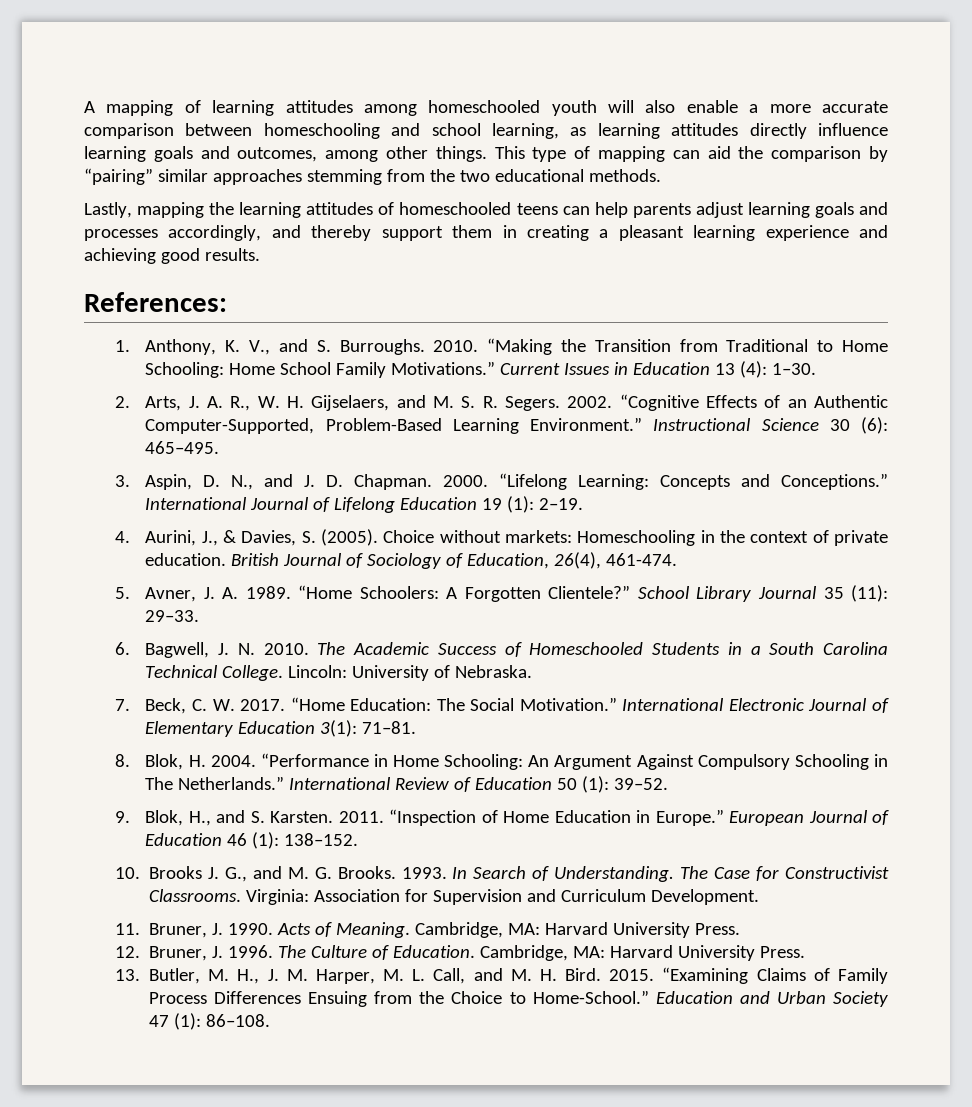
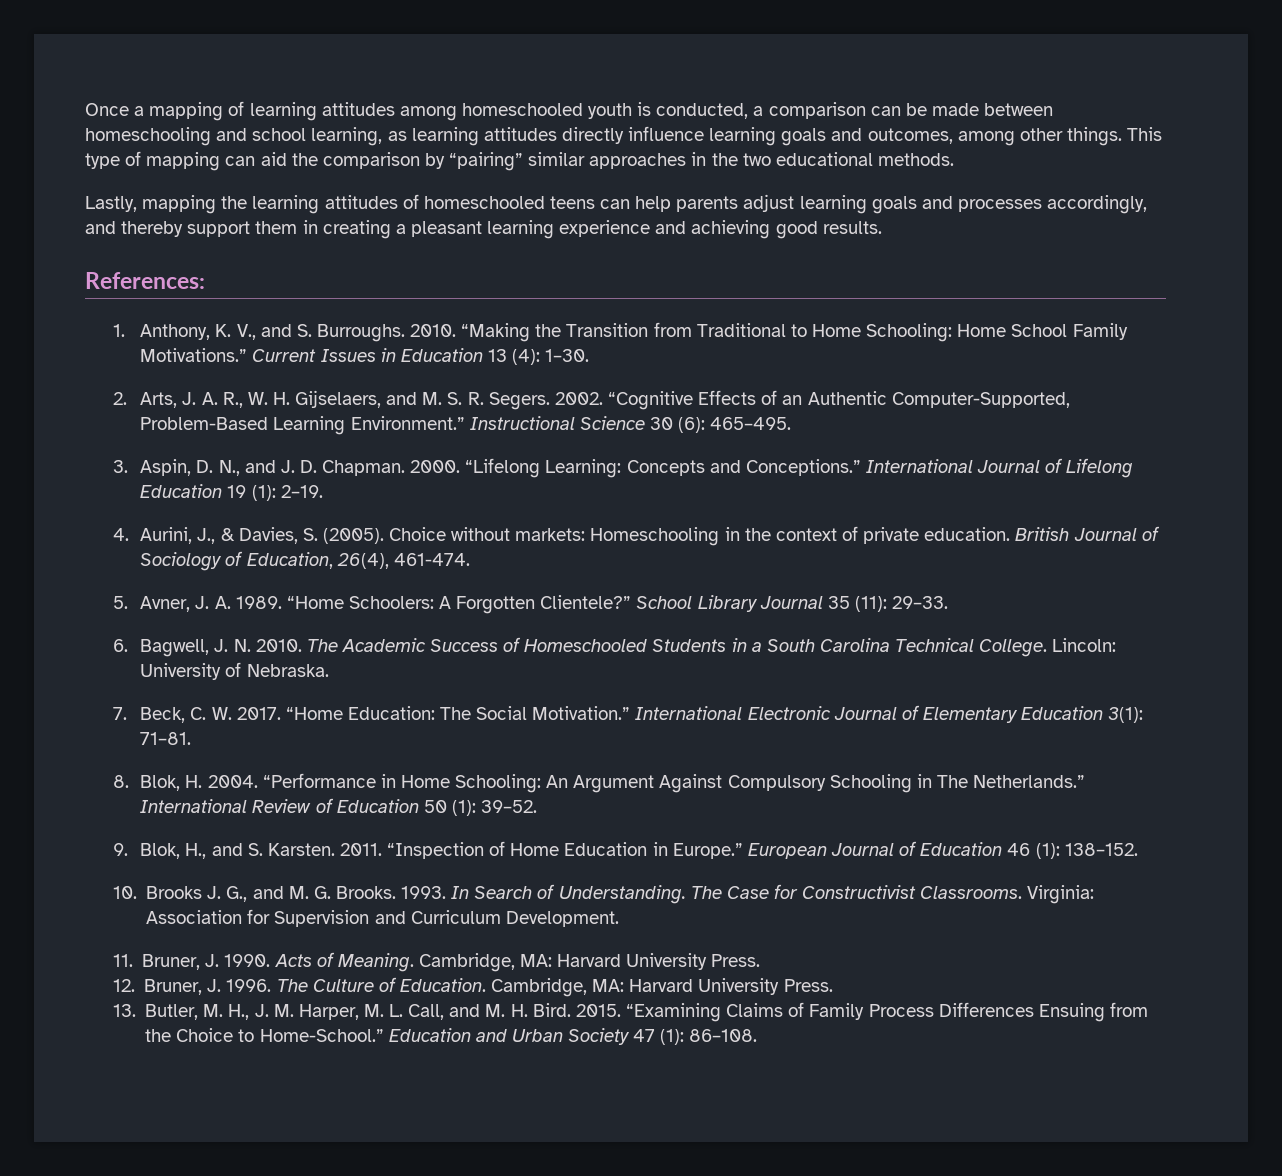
- A mapping of learning attitudes among homeschooled youth will also enable a more accurate comparison between homeschooling and school learning, as learning attitudes directly influence learning goals and outcomes, among other things.
+ Once a mapping of learning attitudes among homeschooled youth is conducted, a comparison can be made between homeschooling and school learning, as learning attitudes directly influence learning goals and outcomes, among other things.
- This type of mapping can aid the comparison by “pairing” similar approaches stemming from the two educational methods.
+ This type of mapping can aid the comparison by “pairing” similar approaches in the two educational methods.

